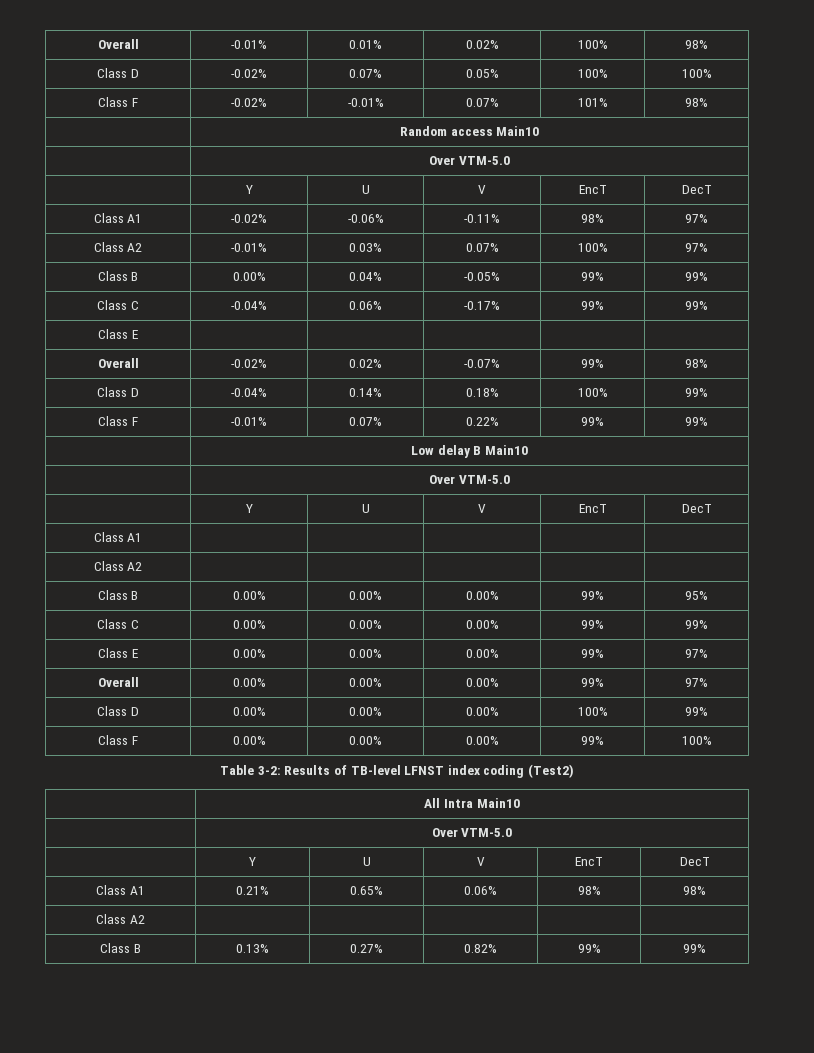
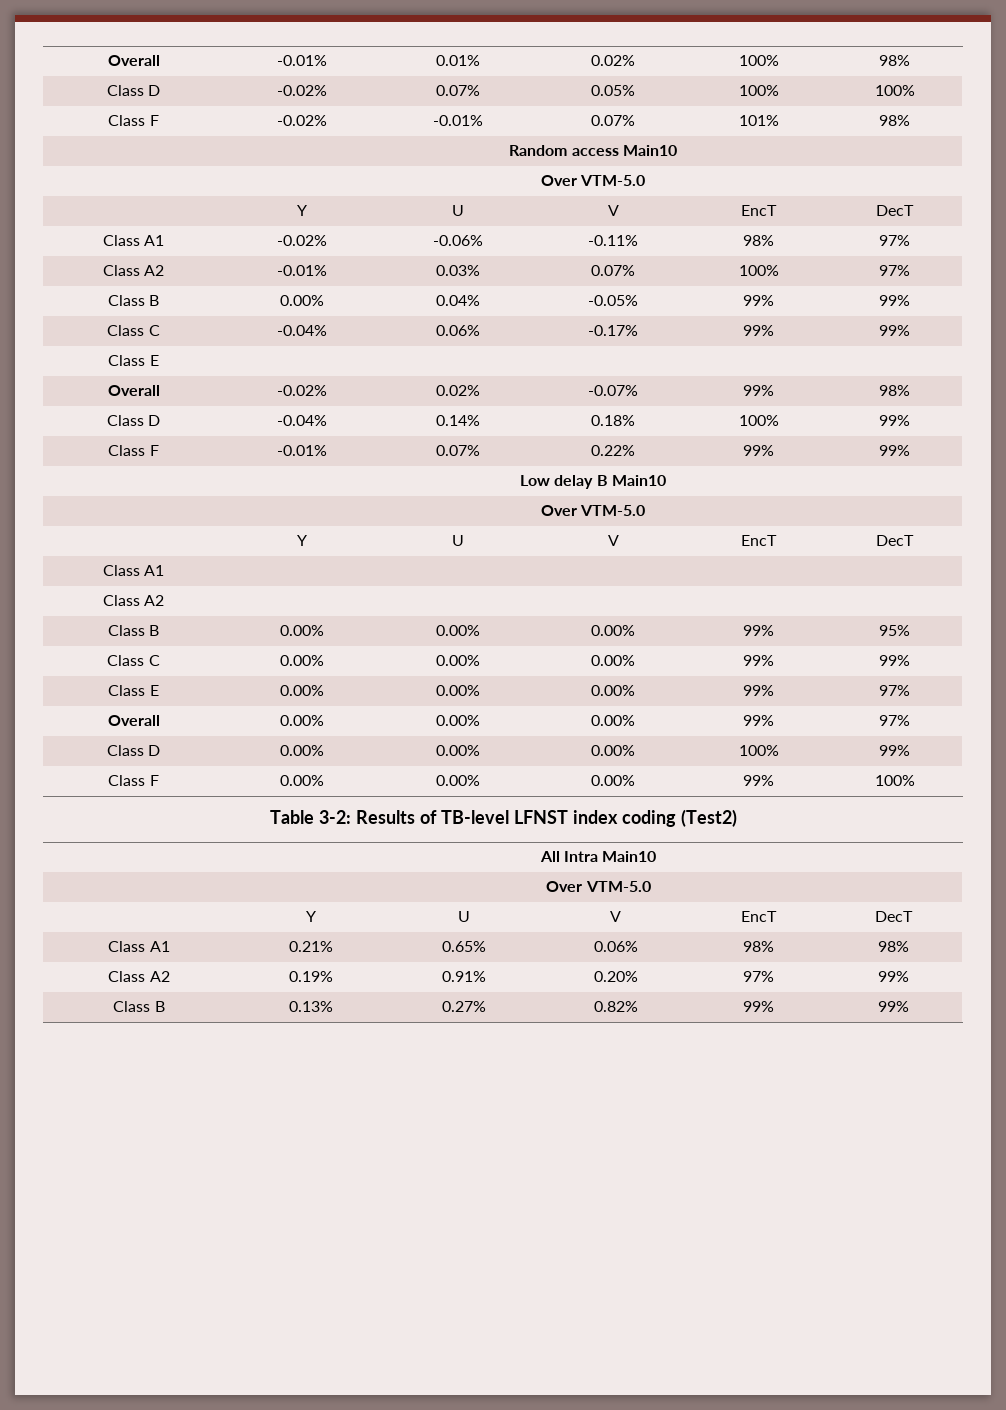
  Class A1 | 0.21% | 0.65% | 0.06% | 98% | 98%
- Class A2 | | | | |
+ Class A2 | 0.19% | 0.91% | 0.20% | 97% | 99%

